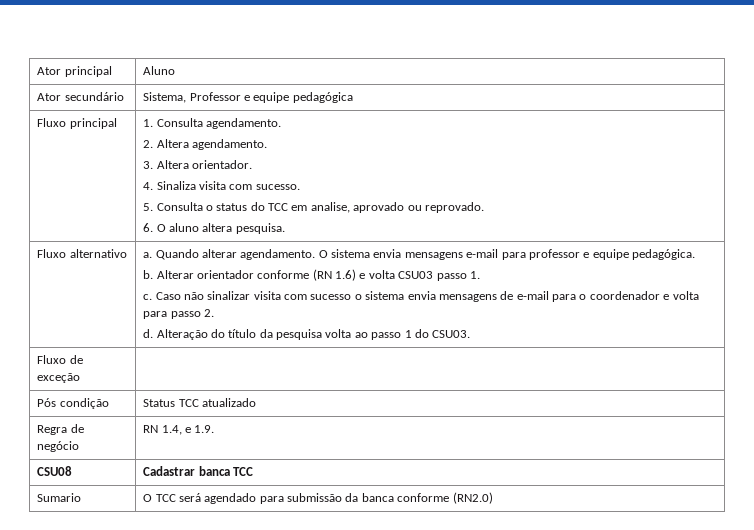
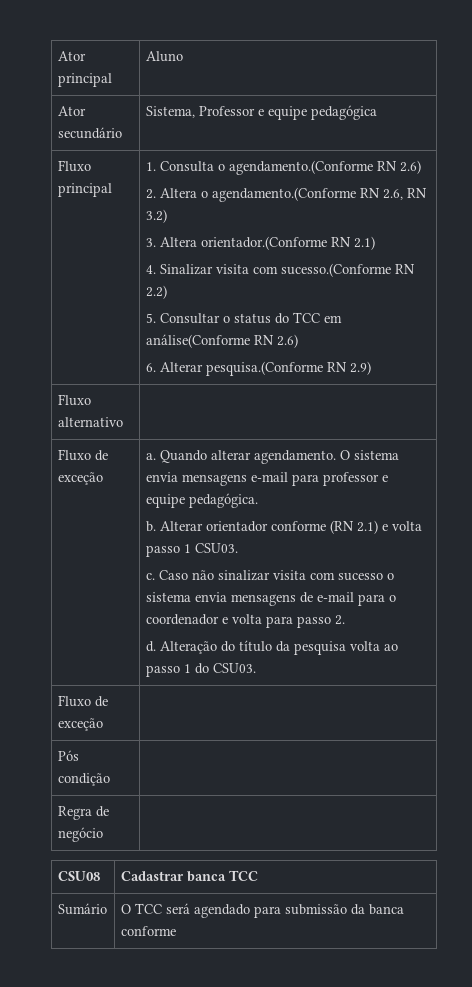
- 1. Consulta agendamento.
- 2. Altera agendamento.
+ 1. Consulta o agendamento.(Conforme RN 2.6)
+ 2. Altera o agendamento.(Conforme RN 2.6, RN 3.2)
- 3. Altera orientador.
+ 3. Altera orientador.(Conforme RN 2.1)
- 4. Sinaliza visita com sucesso.
+ 4. Sinalizar visita com sucesso.(Conforme RN 2.2)
- 5. Consulta o status do TCC em analise, aprovado ou reprovado.
- 6. O aluno altera pesquisa.
+ 5. Consultar o status do TCC em análise(Conforme RN 2.6)
+ 6. Alterar pesquisa.(Conforme RN 2.9)
- Fluxo alternativo
+ Fluxo alternativo |
+ Fluxo de exceção
- Alterar orientador conforme (RN 1.6) e volta CSU03 passo 1.
+ Alterar orientador conforme (RN 2.1) e volta passo 1 CSU03.
- Pós condição | Status TCC atualizado
+ Pós condição |
- Regra de negócio | RN 1.4, e 1.9.
+ Regra de negócio |
- Sumario | O TCC será agendado para submissão da banca conforme (RN2.0)
+ Sumário | O TCC será agendado para submissão da banca conforme

